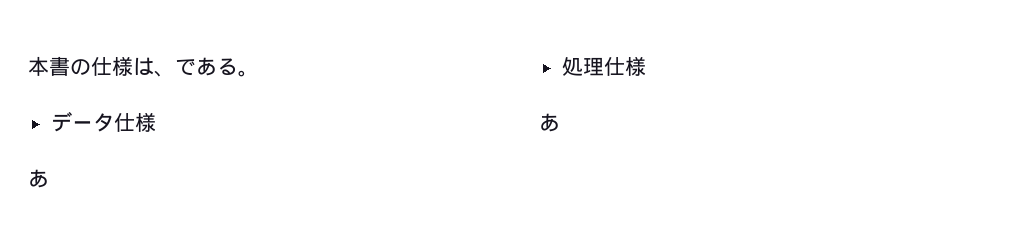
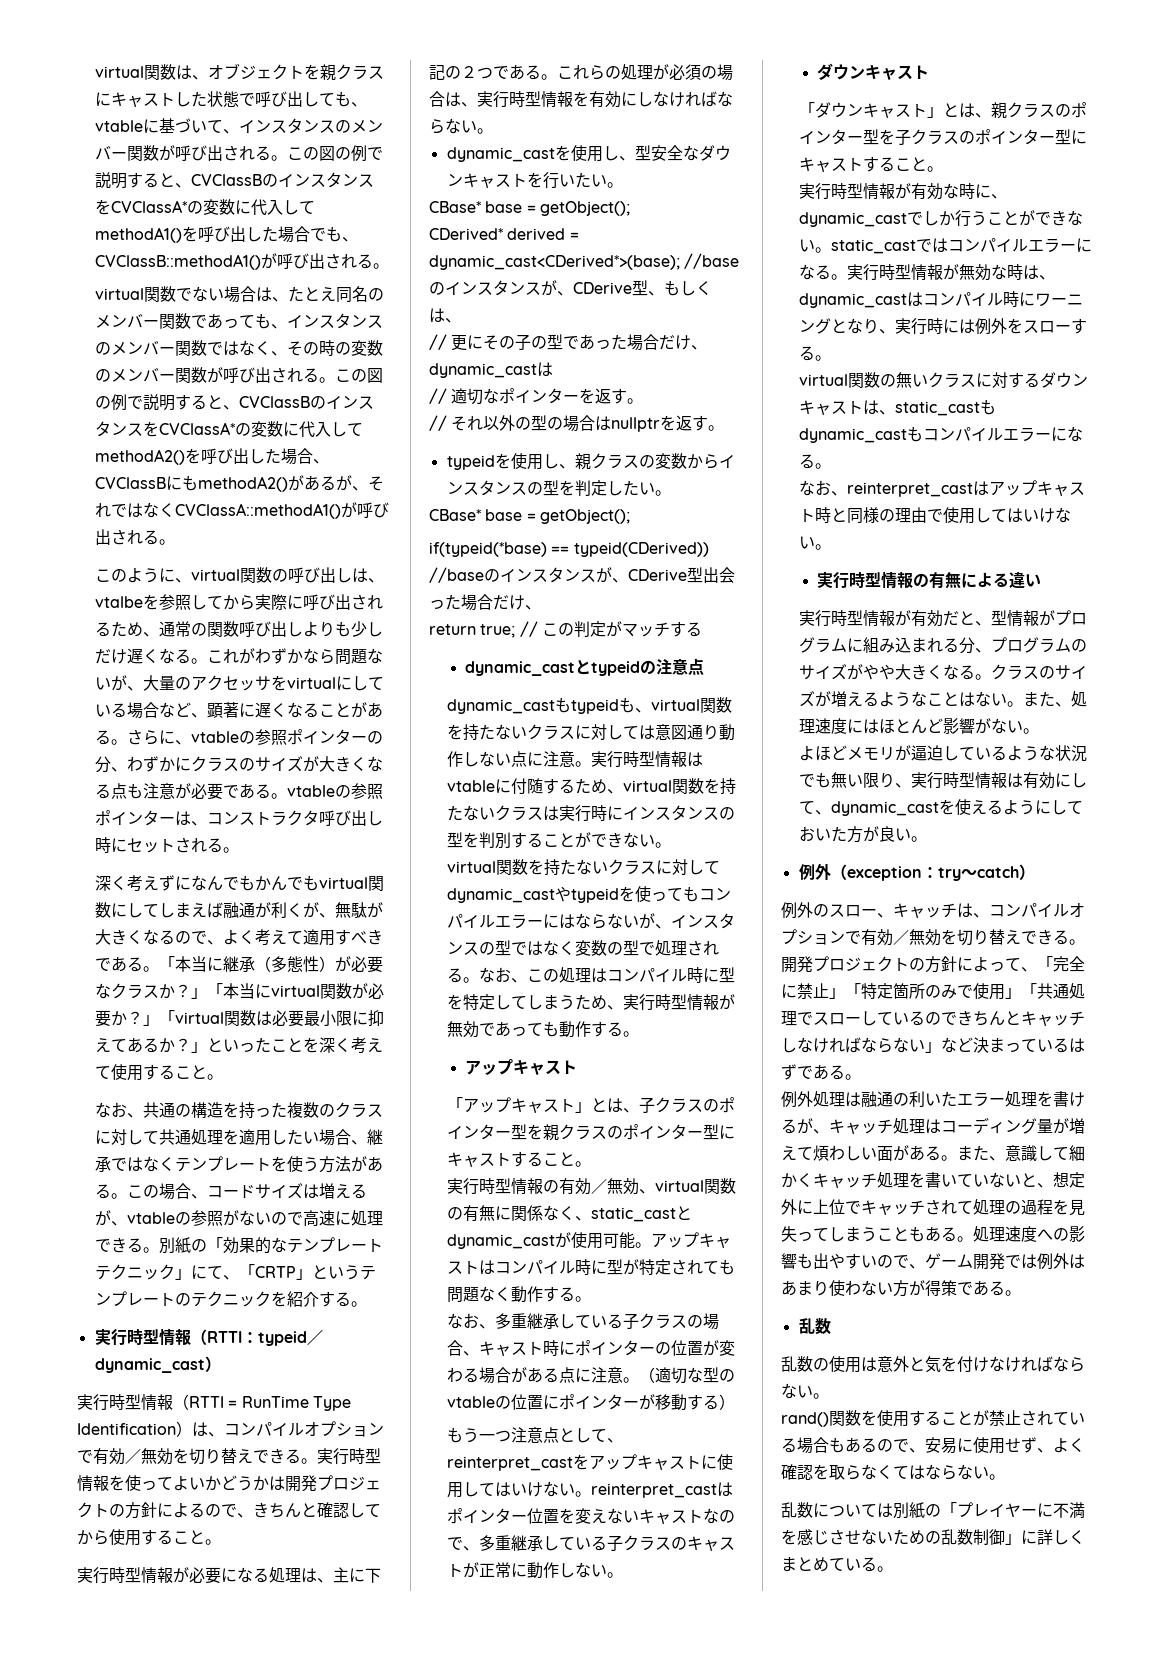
- 本書の仕様は、である。
- データ仕様
- あ
- 処理仕様
- あ
+ virtual関数は、オブジェクトを親クラスにキャストした状態で呼び出しても、vtableに基づいて、インスタンスのメンバー関数が呼び出される。この図の例で説明すると、CVClassBのインスタンスをCVClassA*の変数に代入してmethodA1()を呼び出した場合でも、CVClassB::methodA1()が呼び出される。
+ virtual関数でない場合は、たとえ同名のメンバー関数であっても、インスタンスのメンバー関数ではなく、その時の変数のメンバー関数が呼び出される。この図の例で説明すると、CVClassBのインスタンスをCVClassA*の変数に代入してmethodA2()を呼び出した場合、CVClassBにもmethodA2()があるが、それではなくCVClassA::methodA1()が呼び出される。
+ このように、virtual関数の呼び出しは、vtalbeを参照してから実際に呼び出されるため、通常の関数呼び出しよりも少しだけ遅くなる。これがわずかなら問題ないが、大量のアクセッサをvirtualにしている場合など、顕著に遅くなることがある。さらに、vtableの参照ポインターの分、わずかにクラスのサイズが大きくなる点も注意が必要である。vtableの参照ポインターは、コンストラクタ呼び出し時にセットされる。
+ 深く考えずになんでもかんでもvirtual関数にしてしまえば融通が利くが、無駄が大きくなるので、よく考えて適用すべきである。「本当に継承（多態性）が必要なクラスか？」「本当にvirtual関数が必要か？」「virtual関数は必要最小限に抑えてあるか？」といったことを深く考えて使用すること。
+ なお、共通の構造を持った複数のクラスに対して共通処理を適用したい場合、継承ではなくテンプレートを使う方法がある。この場合、コードサイズは増えるが、vtableの参照がないので高速に処理できる。別紙の「効果的なテンプレートテクニック」にて、「CRTP」というテンプレートのテクニックを紹介する。
+ 実行時型情報（RTTI：typeid／dynamic_cast）
+ 実行時型情報（RTTI = RunTime Type Identification）は、コンパイルオプションで有効／無効を切り替えできる。実行時型情報を使ってよいかどうかは開発プロジェクトの方針によるので、きちんと確認してから使用すること。
+ 実行時型情報が必要になる処理は、主に下記の２つである。これらの処理が必須の場合は、実行時型情報を有効にしなければならない。
+ dynamic_castを使用し、型安全なダウンキャストを行いたい。
+ CBase* base = getObject();
+ CDerived* derived = dynamic_cast<CDerived*>(base); //baseのインスタンスが、CDerive型、もしくは、
+ // 更にその子の型であった場合だけ、dynamic_castは
+ // 適切なポインターを返す。
+ // それ以外の型の場合はnullptrを返す。
+ typeidを使用し、親クラスの変数からインスタンスの型を判定したい。
+ CBase* base = getObject();
+ if(typeid(*base) == typeid(CDerived)) //baseのインスタンスが、CDerive型出会った場合だけ、
+ return true; // この判定がマッチする
+ dynamic_castとtypeidの注意点
+ dynamic_castもtypeidも、virtual関数を持たないクラスに対しては意図通り動作しない点に注意。実行時型情報はvtableに付随するため、virtual関数を持たないクラスは実行時にインスタンスの型を判別することができない。
+ virtual関数を持たないクラスに対してdynamic_castやtypeidを使ってもコンパイルエラーにはならないが、インスタンスの型ではなく変数の型で処理される。なお、この処理はコンパイル時に型を特定してしまうため、実行時型情報が無効であっても動作する。
+ アップキャスト
+ 「アップキャスト」とは、子クラスのポインター型を親クラスのポインター型にキャストすること。
+ 実行時型情報の有効／無効、virtual関数の有無に関係なく、static_castとdynamic_castが使用可能。アップキャストはコンパイル時に型が特定されても問題なく動作する。
+ なお、多重継承している子クラスの場合、キャスト時にポインターの位置が変わる場合がある点に注意。（適切な型のvtableの位置にポインターが移動する）
+ もう一つ注意点として、reinterpret_castをアップキャストに使用してはいけない。reinterpret_castはポインター位置を変えないキャストなので、多重継承している子クラスのキャストが正常に動作しない。
+ ダウンキャスト
+ 「ダウンキャスト」とは、親クラスのポインター型を子クラスのポインター型にキャストすること。
+ 実行時型情報が有効な時に、dynamic_castでしか行うことができない。static_castではコンパイルエラーになる。実行時型情報が無効な時は、dynamic_castはコンパイル時にワーニングとなり、実行時には例外をスローする。
+ virtual関数の無いクラスに対するダウンキャストは、static_castもdynamic_castもコンパイルエラーになる。
+ なお、reinterpret_castはアップキャスト時と同様の理由で使用してはいけない。
+ 実行時型情報の有無による違い
+ 実行時型情報が有効だと、型情報がプログラムに組み込まれる分、プログラムのサイズがやや大きくなる。クラスのサイズが増えるようなことはない。また、処理速度にはほとんど影響がない。
+ よほどメモリが逼迫しているような状況でも無い限り、実行時型情報は有効にして、dynamic_castを使えるようにしておいた方が良い。
+ 例外（exception：try～catch）
+ 例外のスロー、キャッチは、コンパイルオプションで有効／無効を切り替えできる。開発プロジェクトの方針によって、「完全に禁止」「特定箇所のみで使用」「共通処理でスローしているのできちんとキャッチしなければならない」など決まっているはずである。
+ 例外処理は融通の利いたエラー処理を書けるが、キャッチ処理はコーディング量が増えて煩わしい面がある。また、意識して細かくキャッチ処理を書いていないと、想定外に上位でキャッチされて処理の過程を見失ってしまうこともある。処理速度への影響も出やすいので、ゲーム開発では例外はあまり使わない方が得策である。
+ 乱数
+ 乱数の使用は意外と気を付けなければならない。
+ rand()関数を使用することが禁止されている場合もあるので、安易に使用せず、よく確認を取らなくてはならない。
+ 乱数については別紙の「プレイヤーに不満を感じさせないための乱数制御」に詳しくまとめている。

